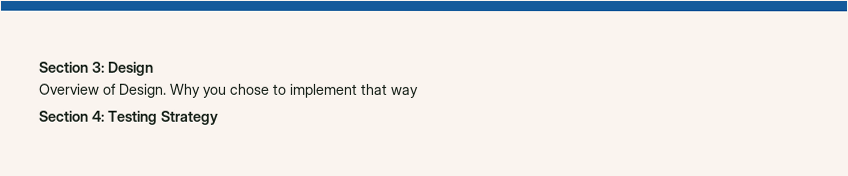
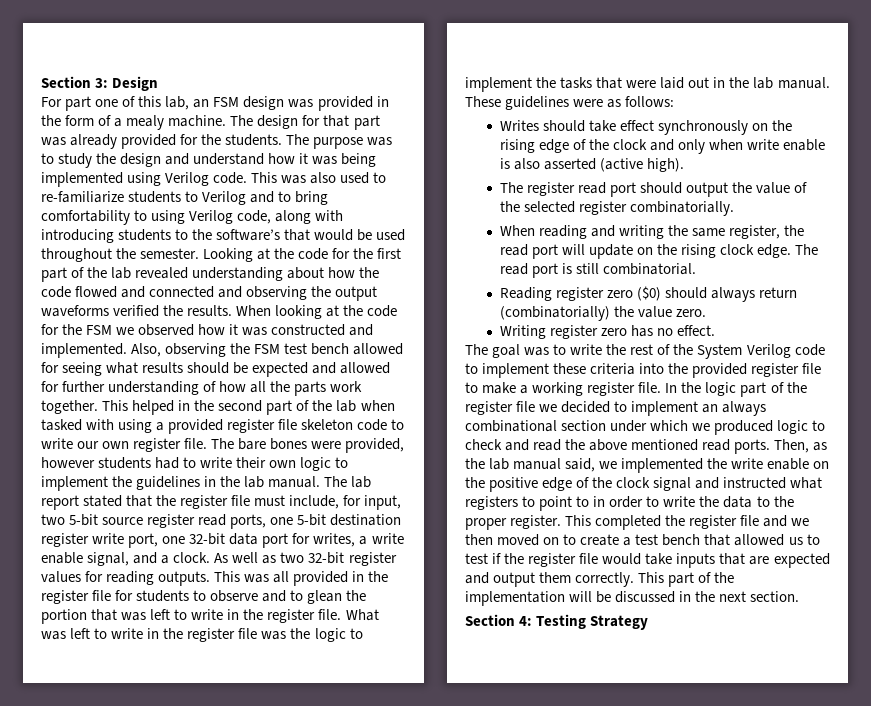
- Overview of Design. Why you chose to implement that way
+ For part one of this lab, an FSM design was provided in the form of a mealy machine. The design for that part was already provided for the students. The purpose was to study the design and understand how it was being implemented using Verilog code. This was also used to re-familiarize students to Verilog and to bring comfortability to using Verilog code, along with introducing students to the software’s that would be used throughout the semester. Looking at the code for the first part of the lab revealed understanding about how the code flowed and connected and observing the output waveforms verified the results. When looking at the code for the FSM we observed how it was constructed and implemented. Also, observing the FSM test bench allowed for seeing what results should be expected and allowed for further understanding of how all the parts work together. This helped in the second part of the lab when tasked with using a provided register file skeleton code to write our own register file. The bare bones were provided, however students had to write their own logic to implement the guidelines in the lab manual. The lab report stated that the register file must include, for input, two 5-bit source register read ports, one 5-bit destination register write port, one 32-bit data port for writes, a write enable signal, and a clock. As well as two 32-bit register values for reading outputs. This was all provided in the register file for students to observe and to glean the portion that was left to write in the register file. What was left to write in the register file was the logic to implement the tasks that were laid out in the lab manual. These guidelines were as follows:
+ Writes should take effect synchronously on the rising edge of the clock and only when write enable is also asserted (active high).
+ The register read port should output the value of the selected register combinatorially.
+ When reading and writing the same register, the read port will update on the rising clock edge. The read port is still combinatorial.
+ Reading register zero ($0) should always return (combinatorially) the value zero.
+ Writing register zero has no effect.
+ The goal was to write the rest of the System Verilog code to implement these criteria into the provided register file to make a working register file. In the logic part of the register file we decided to implement an always combinational section under which we produced logic to check and read the above mentioned read ports. Then, as the lab manual said, we implemented the write enable on the positive edge of the clock signal and instructed what registers to point to in order to write the data to the proper register. This completed the register file and we then moved on to create a test bench that allowed us to test if the register file would take inputs that are expected and output them correctly. This part of the implementation will be discussed in the next section.

